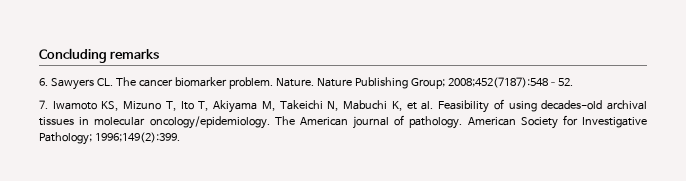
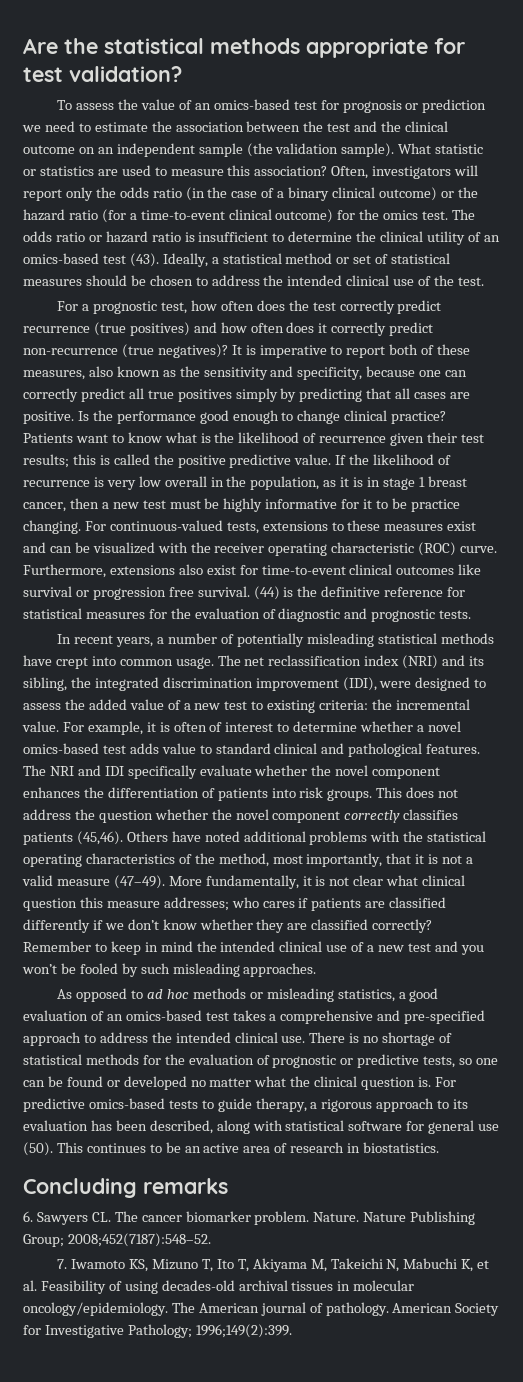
+ Are the statistical methods appropriate for test validation?
+ To assess the value of an omics-based test for prognosis or prediction we need to estimate the association between the test and the clinical outcome on an independent sample (the validation sample). What statistic or statistics are used to measure this association? Often, investigators will report only the odds ratio (in the case of a binary clinical outcome) or the hazard ratio (for a time-to-event clinical outcome) for the omics test. The odds ratio or hazard ratio is insufficient to determine the clinical utility of an omics-based test (43). Ideally, a statistical method or set of statistical measures should be chosen to address the intended clinical use of the test.
+ For a prognostic test, how often does the test correctly predict recurrence (true positives) and how often does it correctly predict non-recurrence (true negatives)? It is imperative to report both of these measures, also known as the sensitivity and specificity, because one can correctly predict all true positives simply by predicting that all cases are positive. Is the performance good enough to change clinical practice? Patients want to know what is the likelihood of recurrence given their test results; this is called the positive predictive value. If the likelihood of recurrence is very low overall in the population, as it is in stage 1 breast cancer, then a new test must be highly informative for it to be practice changing. For continuous-valued tests, extensions to these measures exist and can be visualized with the receiver operating characteristic (ROC) curve. Furthermore, extensions also exist for time-to-event clinical outcomes like survival or progression free survival. (44) is the definitive reference for statistical measures for the evaluation of diagnostic and prognostic tests.
+ In recent years, a number of potentially misleading statistical methods have crept into common usage. The net reclassification index (NRI) and its sibling, the integrated discrimination improvement (IDI), were designed to assess the added value of a new test to existing criteria: the incremental value. For example, it is often of interest to determine whether a novel omics-based test adds value to standard clinical and pathological features. The NRI and IDI specifically evaluate whether the novel component enhances the differentiation of patients into risk groups. This does not address the question whether the novel component correctly classifies patients (45,46). Others have noted additional problems with the statistical operating characteristics of the method, most importantly, that it is not a valid measure (47–49). More fundamentally, it is not clear what clinical question this measure addresses; who cares if patients are classified differently if we don’t know whether they are classified correctly? Remember to keep in mind the intended clinical use of a new test and you won’t be fooled by such misleading approaches.
+ As opposed to ad hoc methods or misleading statistics, a good evaluation of an omics-based test takes a comprehensive and pre-specified approach to address the intended clinical use. There is no shortage of statistical methods for the evaluation of prognostic or predictive tests, so one can be found or developed no matter what the clinical question is. For predictive omics-based tests to guide therapy, a rigorous approach to its evaluation has been described, along with statistical software for general use (50). This continues to be an active area of research in biostatistics.

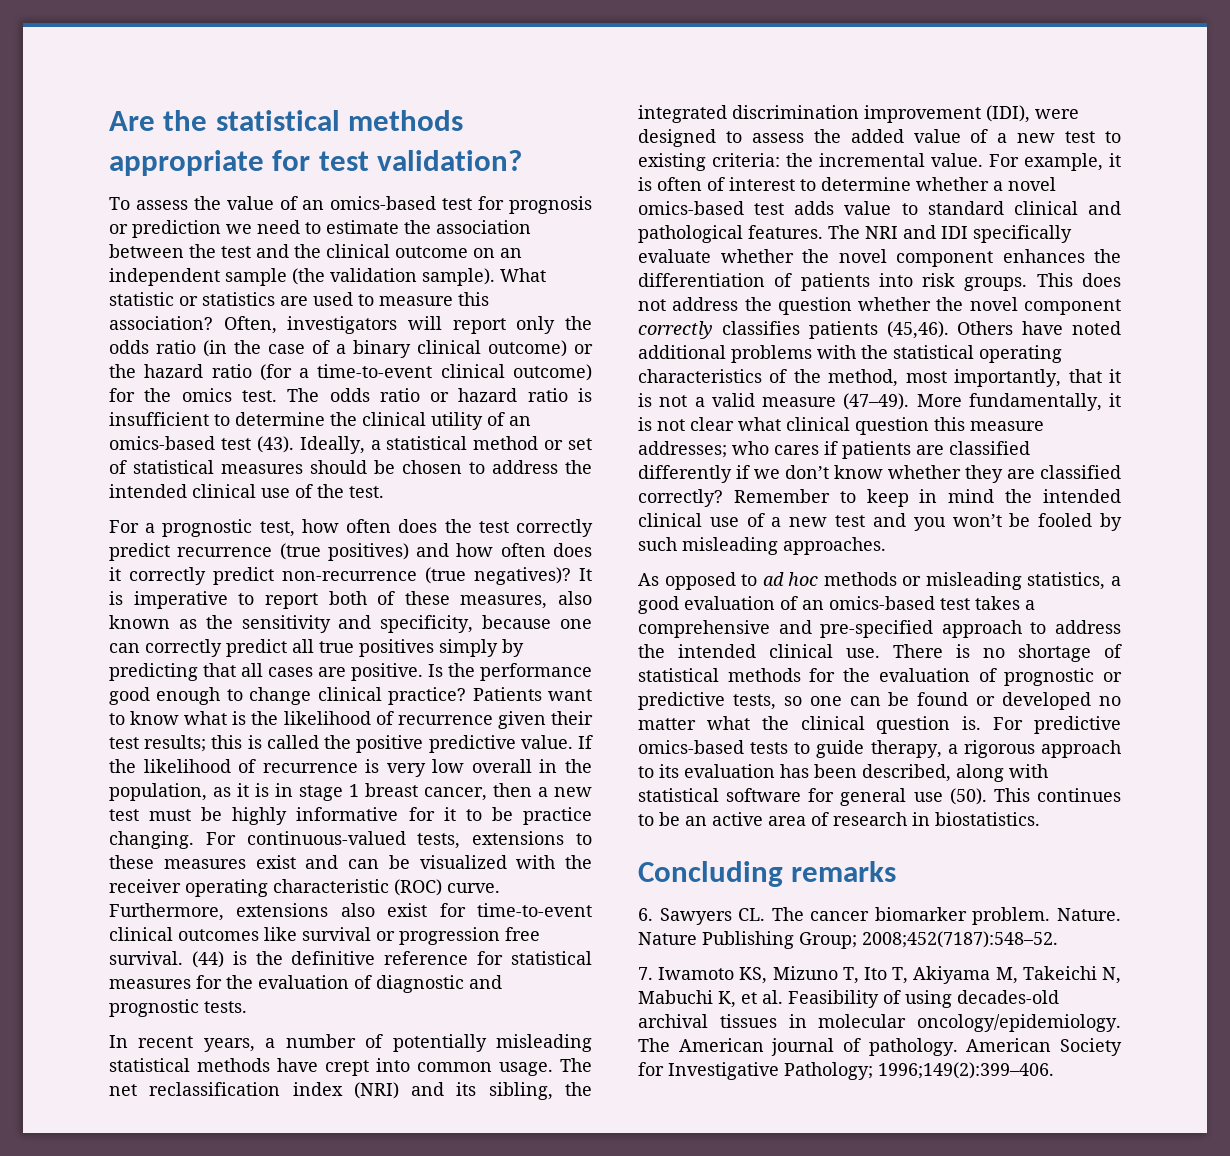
- American Society for Investigative Pathology; 1996;149(2):399.
+ American Society for Investigative Pathology; 1996;149(2):399–406.

